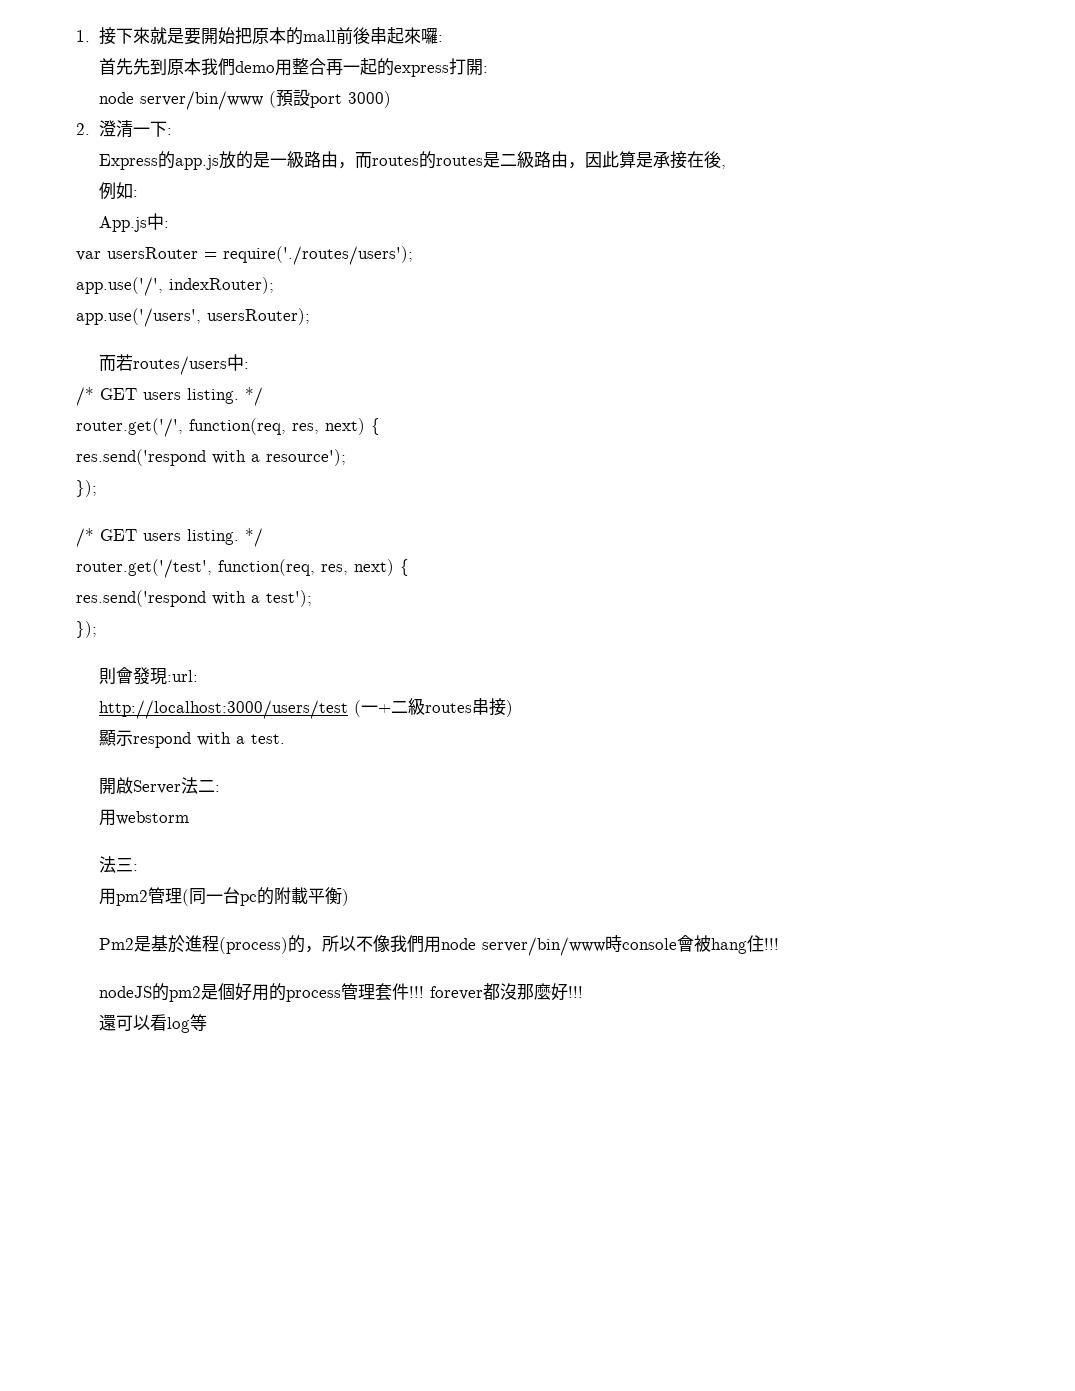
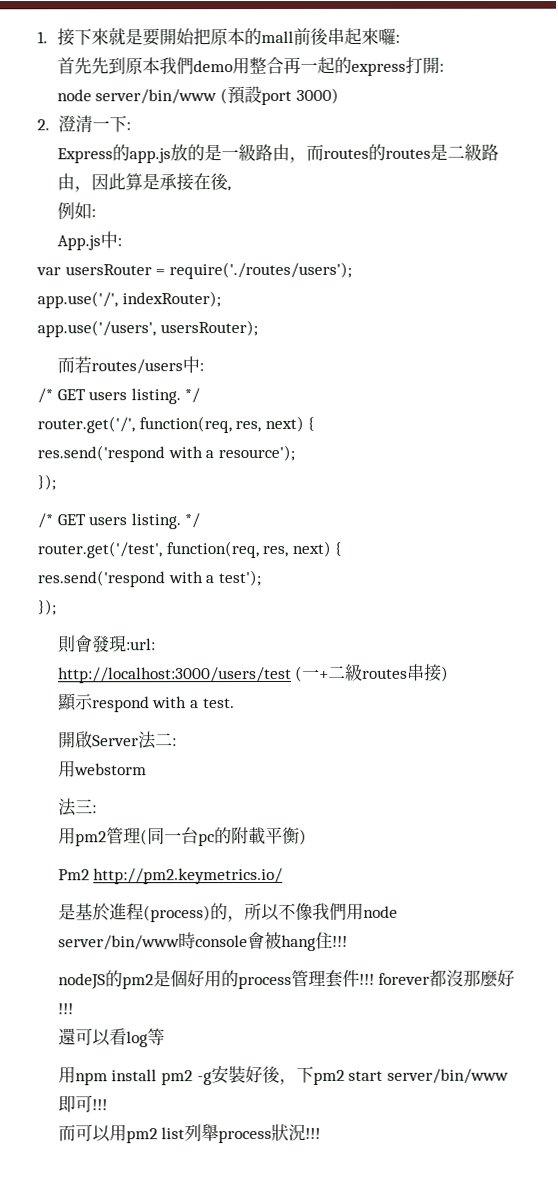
- Pm2是基於進程(process)的，所以不像我們用node server/bin/www時console會被hang住!!!
+ Pm2 http://pm2.keymetrics.io/
+ 是基於進程(process)的，所以不像我們用node server/bin/www時console會被hang住!!!
+ 用npm install pm2 -g安裝好後，下pm2 start server/bin/www即可!!!
+ 而可以用pm2 list列舉process狀況!!!

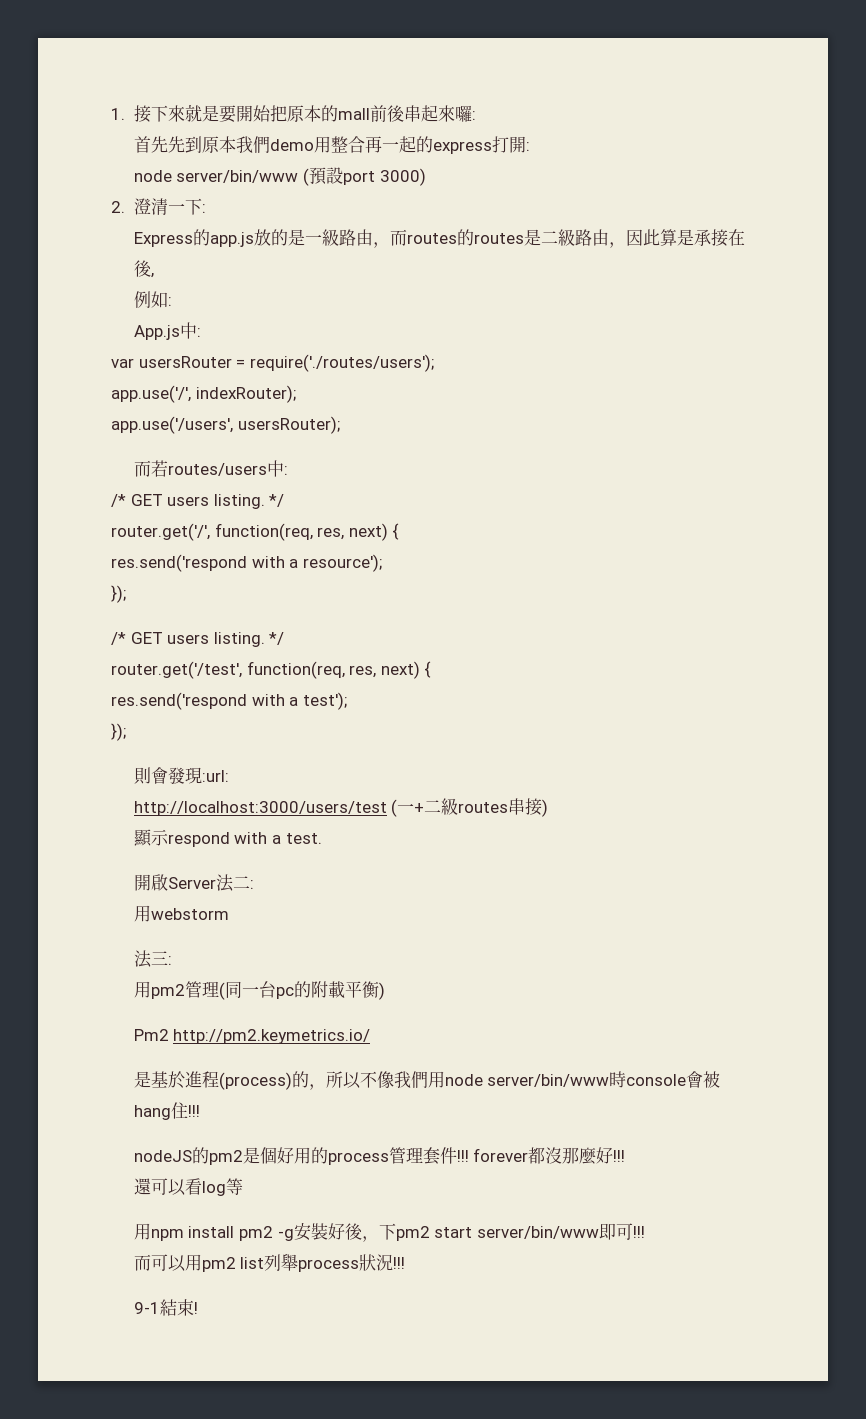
+ 9-1結束!

